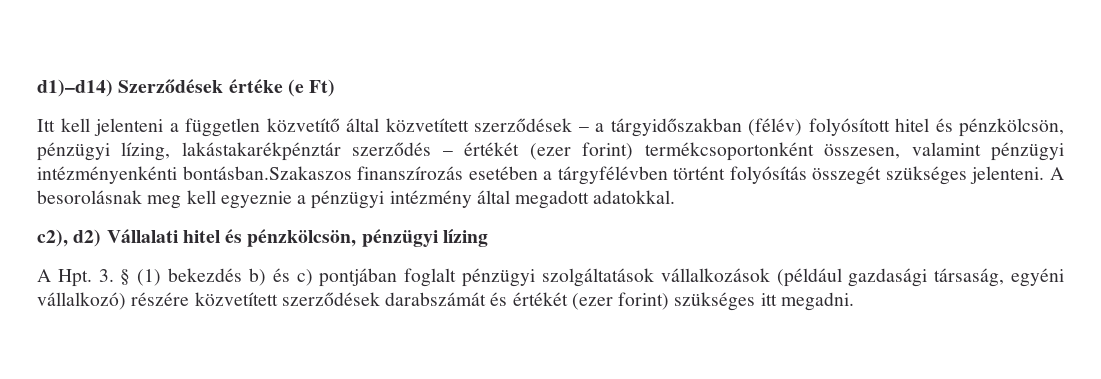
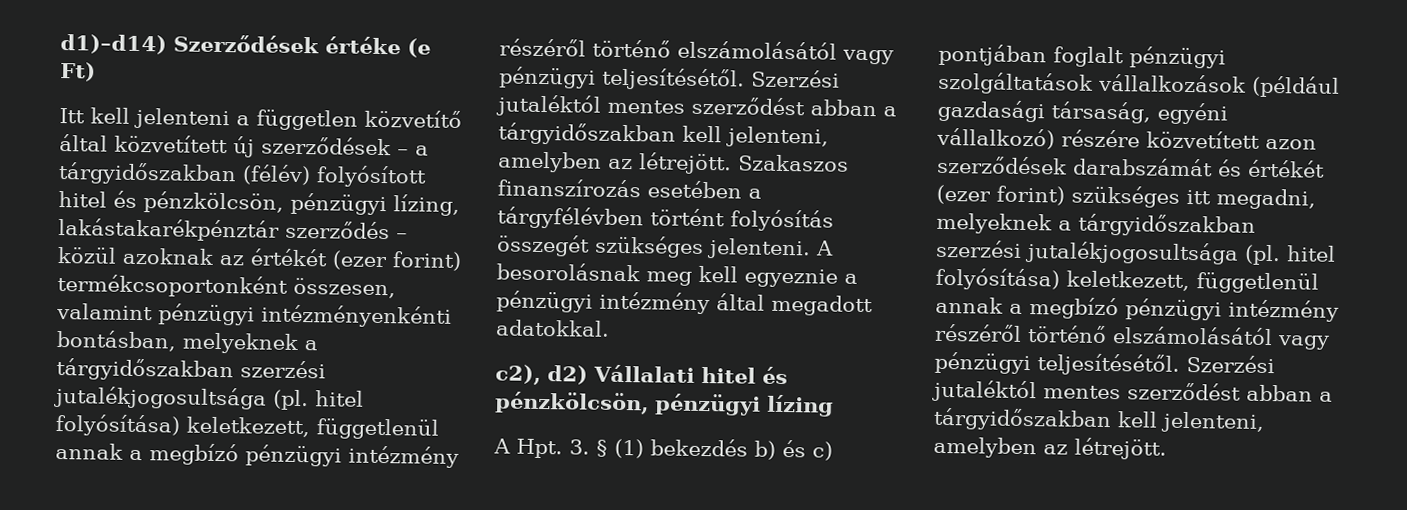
- Itt kell jelenteni a független közvetítő által közvetített szerződések – a tárgyidőszakban (félév) folyósított hitel és pénzkölcsön, pénzügyi lízing, lakástakarékpénztár szerződés – értékét (ezer forint) termékcsoportonként összesen, valamint pénzügyi intézményenkénti bontásban.Szakaszos finanszírozás esetében a tárgyfélévben történt folyósítás összegét szükséges jelenteni.
+ Itt kell jelenteni a független közvetítő által közvetített új szerződések – a tárgyidőszakban (félév) folyósított hitel és pénzkölcsön, pénzügyi lízing, lakástakarékpénztár szerződés – közül azoknak az értékét (ezer forint) termékcsoportonként összesen, valamint pénzügyi intézményenkénti bontásban, melyeknek a tárgyidőszakban szerzési jutalékjogosultsága (pl. hitel folyósítása) keletkezett, függetlenül annak a megbízó pénzügyi intézmény részéről történő elszámolásától vagy pénzügyi teljesítésétől. Szerzési jutaléktól mentes szerződést abban a tárgyidőszakban kell jelenteni, amelyben az létrejött. Szakaszos finanszírozás esetében a tárgyfélévben történt folyósítás összegét szükséges jelenteni.
- A Hpt. 3. § (1) bekezdés b) és c) pontjában foglalt pénzügyi szolgáltatások vállalkozások (például gazdasági társaság, egyéni vállalkozó) részére közvetített szerződések darabszámát és értékét (ezer forint) szükséges itt megadni.
+ A Hpt. 3. § (1) bekezdés b) és c) pontjában foglalt pénzügyi szolgáltatások vállalkozások (például gazdasági társaság, egyéni vállalkozó) részére közvetített azon szerződések darabszámát és értékét (ezer forint) szükséges itt megadni, melyeknek a tárgyidőszakban szerzési jutalékjogosultsága (pl. hitel folyósítása) keletkezett, függetlenül annak a megbízó pénzügyi intézmény részéről történő elszámolásától vagy pénzügyi teljesítésétől. Szerzési jutaléktól mentes szerződést abban a tárgyidőszakban kell jelenteni, amelyben az létrejött.

